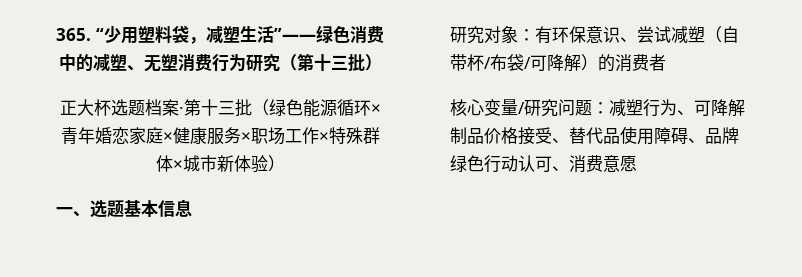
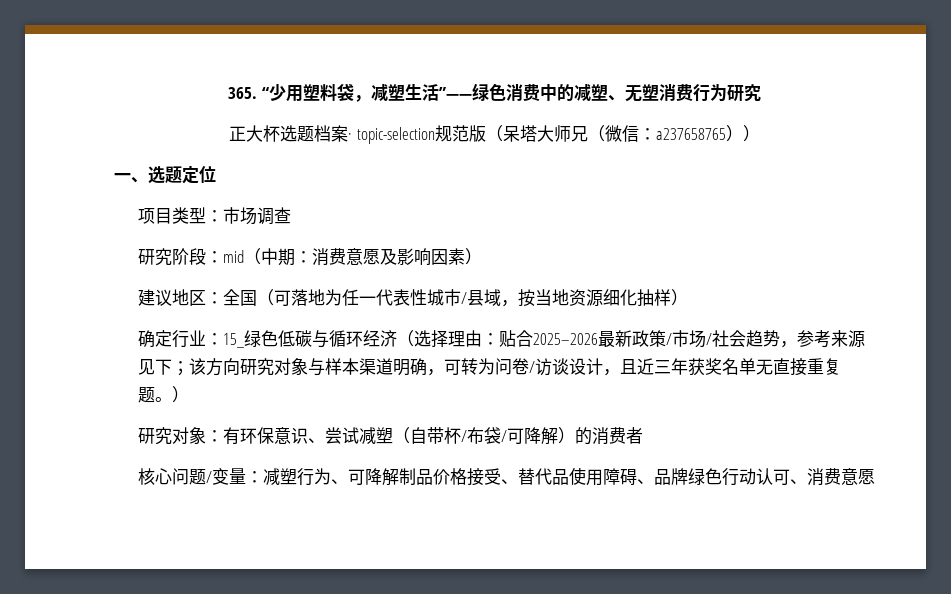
- 365. “少用塑料袋，减塑生活”——绿色消费中的减塑、无塑消费行为研究（第十三批）
+ 365. “少用塑料袋，减塑生活”——绿色消费中的减塑、无塑消费行为研究
- 正大杯选题档案·第十三批（绿色能源循环×青年婚恋家庭×健康服务×职场工作×特殊群体×城市新体验）
- 一、选题基本信息
+ 正大杯选题档案· topic-selection规范版（呆塔大师兄（微信：a237658765））
+ 一、选题定位
+ 项目类型：市场调查
+ 研究阶段：mid（中期：消费意愿及影响因素）
+ 建议地区：全国（可落地为任一代表性城市/县域，按当地资源细化抽样）
+ 确定行业：15_绿色低碳与循环经济（选择理由：贴合2025–2026最新政策/市场/社会趋势，参考来源见下；该方向研究对象与样本渠道明确，可转为问卷/访谈设计，且近三年获奖名单无直接重复题。）
- 核心变量/研究问题：减塑行为、可降解制品价格接受、替代品使用障碍、品牌绿色行动认可、消费意愿
+ 核心问题/变量：减塑行为、可降解制品价格接受、替代品使用障碍、品牌绿色行动认可、消费意愿

